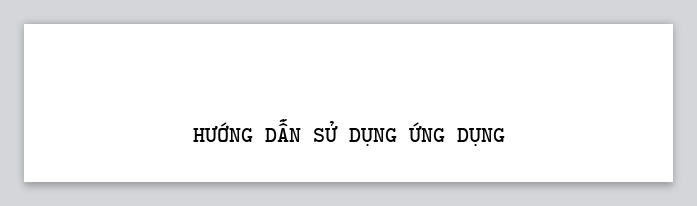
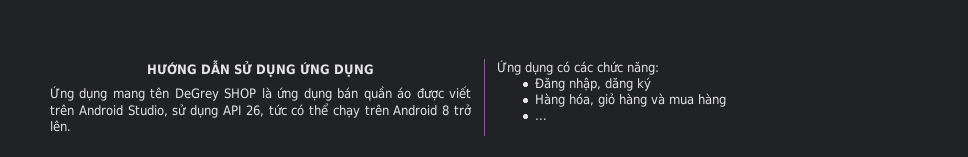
+ Ứng dụng mang tên DeGrey SHOP là ứng dụng bán quần áo được viết trên Android Studio, sử dụng API 26, tức có thể chạy trên Android 8 trở lên.
+ Ứng dụng có các chức năng:
+ Đăng nhập, dăng ký
+ Hàng hóa, giỏ hàng và mua hàng
+ …

